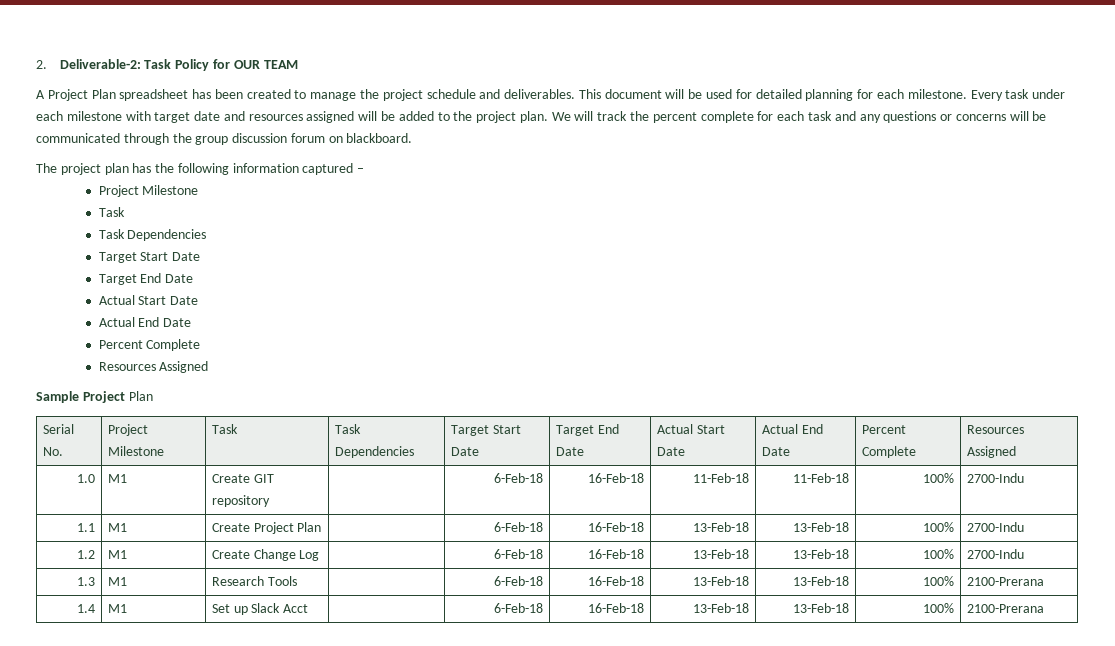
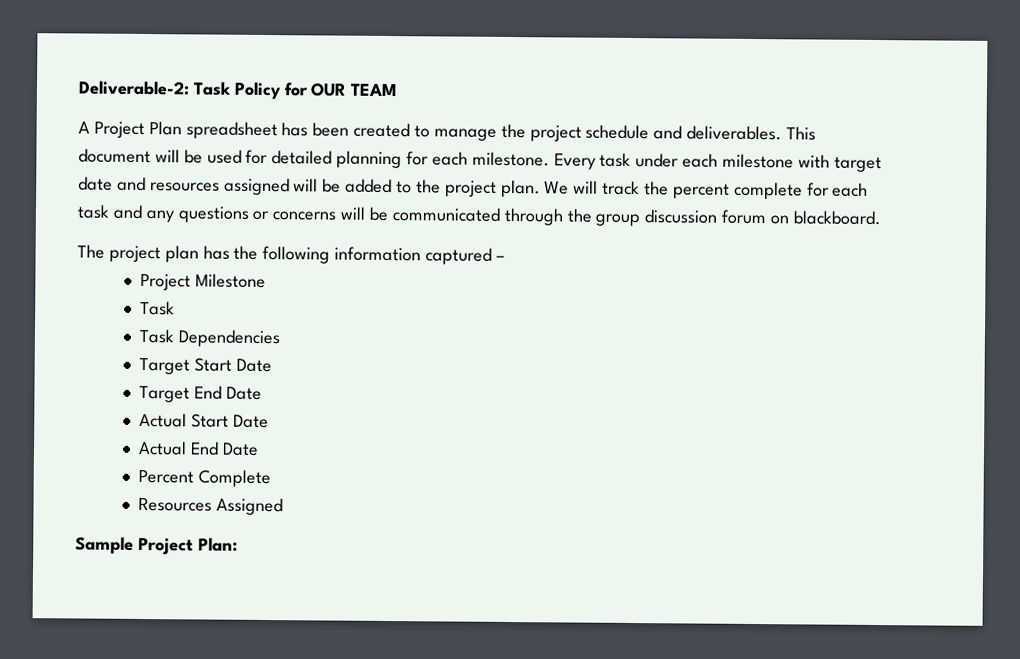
- 2. Deliverable-2: Task Policy for OUR TEAM
+ Deliverable-2: Task Policy for OUR TEAM
- Sample Project Plan
- Serial No. | Project Milestone | Task | Task Dependencies | Target Start Date | Target End Date | Actual Start Date | Actual End Date | Percent Complete | Resources Assigned
- 1.0 | M1 | Create GIT repository | | 6-Feb-18 | 16-Feb-18 | 11-Feb-18 | 11-Feb-18 | 100% | 2700-Indu
- 1.1 | M1 | Create Project Plan | | 6-Feb-18 | 16-Feb-18 | 13-Feb-18 | 13-Feb-18 | 100% | 2700-Indu
- 1.2 | M1 | Create Change Log | | 6-Feb-18 | 16-Feb-18 | 13-Feb-18 | 13-Feb-18 | 100% | 2700-Indu
- 1.3 | M1 | Research Tools | | 6-Feb-18 | 16-Feb-18 | 13-Feb-18 | 13-Feb-18 | 100% | 2100-Prerana
- 1.4 | M1 | Set up Slack Acct | | 6-Feb-18 | 16-Feb-18 | 13-Feb-18 | 13-Feb-18 | 100% | 2100-Prerana
+ Sample Project Plan:

